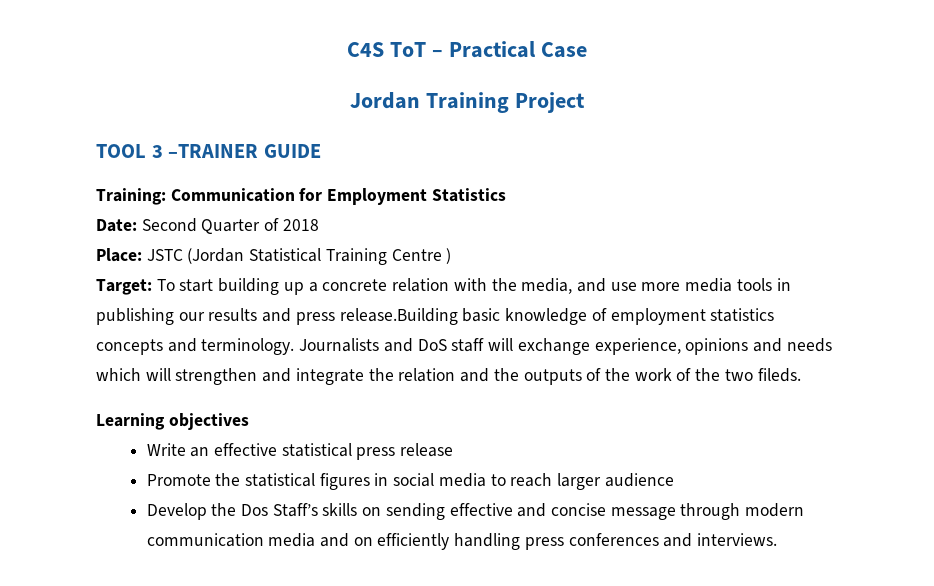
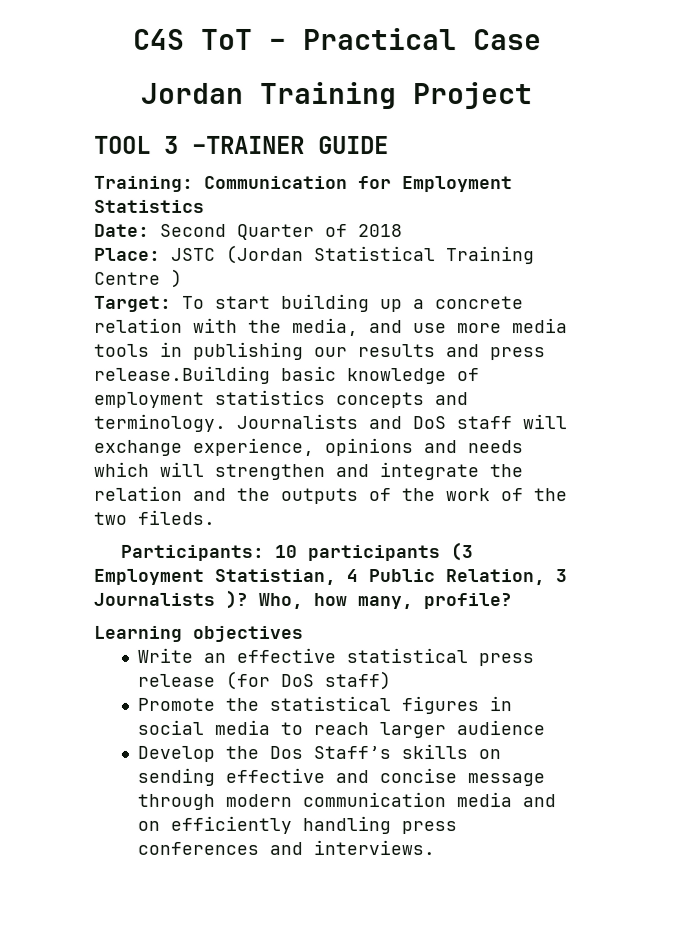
+ Participants: 10 participants (3 Employment Statistian, 4 Public Relation, 3 Journalists )? Who, how many, profile?
- Write an effective statistical press release
+ Write an effective statistical press release (for DoS staff)

